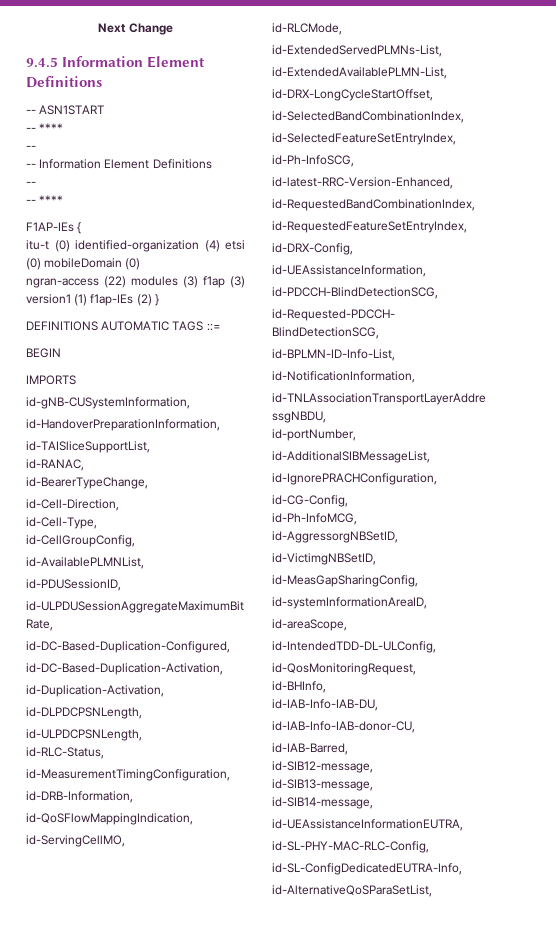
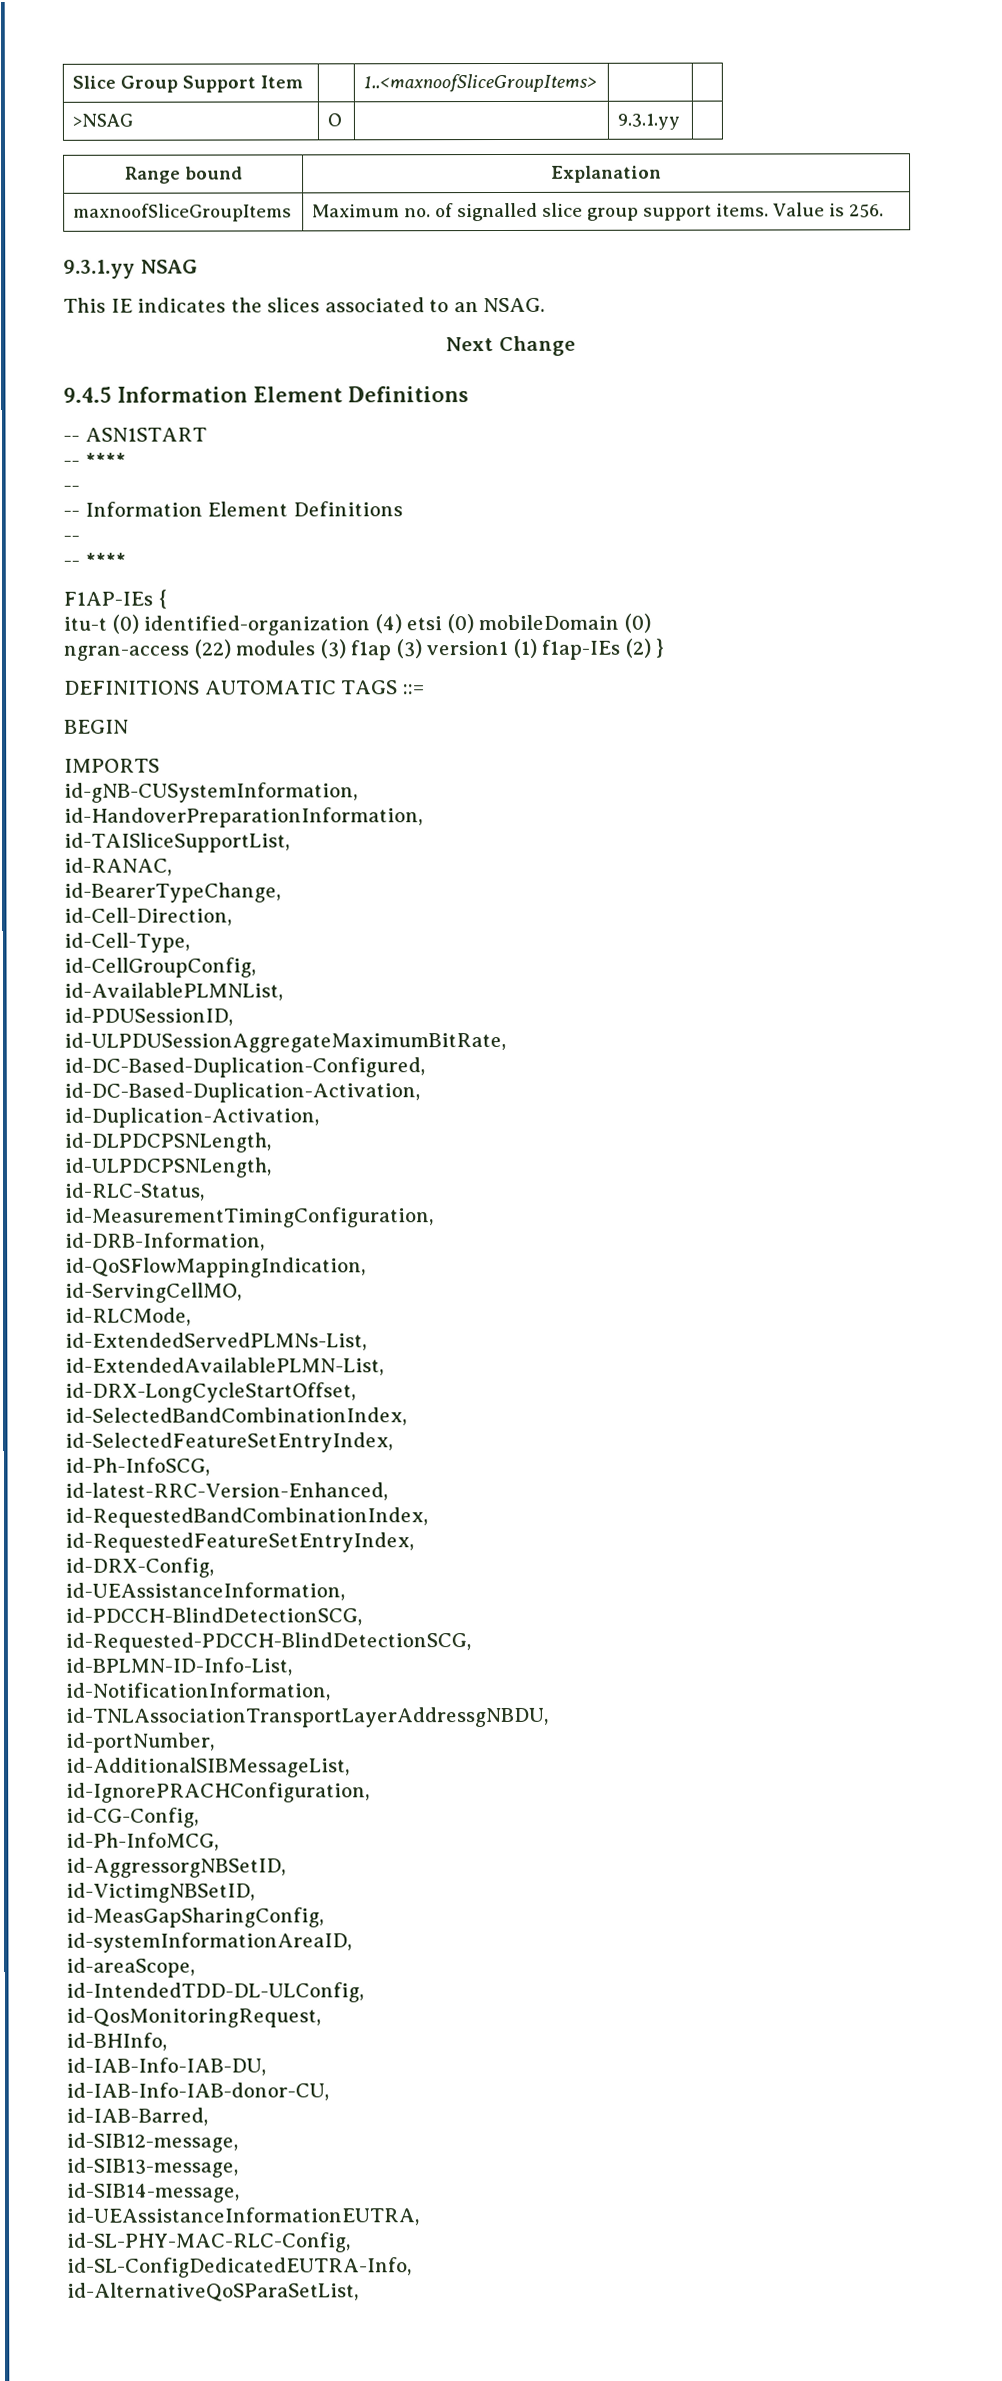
+ Slice Group Support Item | | 1..<maxnoofSliceGroupItems> | |
+ >NSAG | O | | 9.3.1.yy |
+ Range bound | Explanation
+ maxnoofSliceGroupItems | Maximum no. of signalled slice group support items. Value is 256.
+ 9.3.1.yy NSAG
+ This IE indicates the slices associated to an NSAG.

